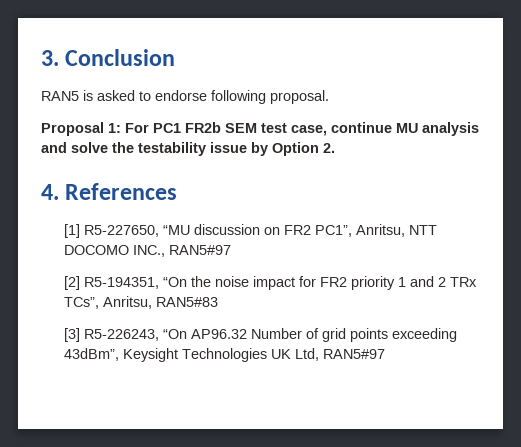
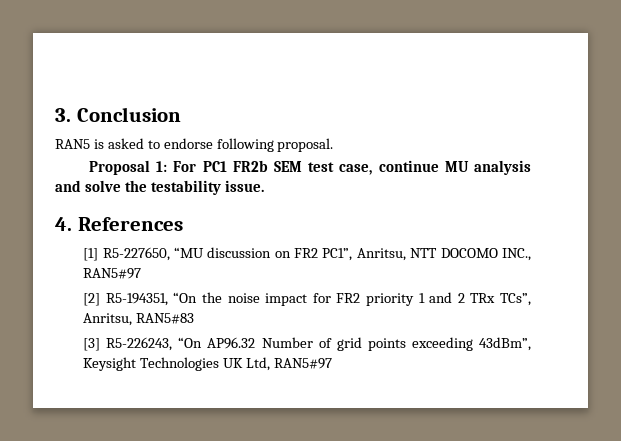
- Proposal 1: For PC1 FR2b SEM test case, continue MU analysis and solve the testability issue by Option 2.
+ Proposal 1: For PC1 FR2b SEM test case, continue MU analysis and solve the testability issue.

